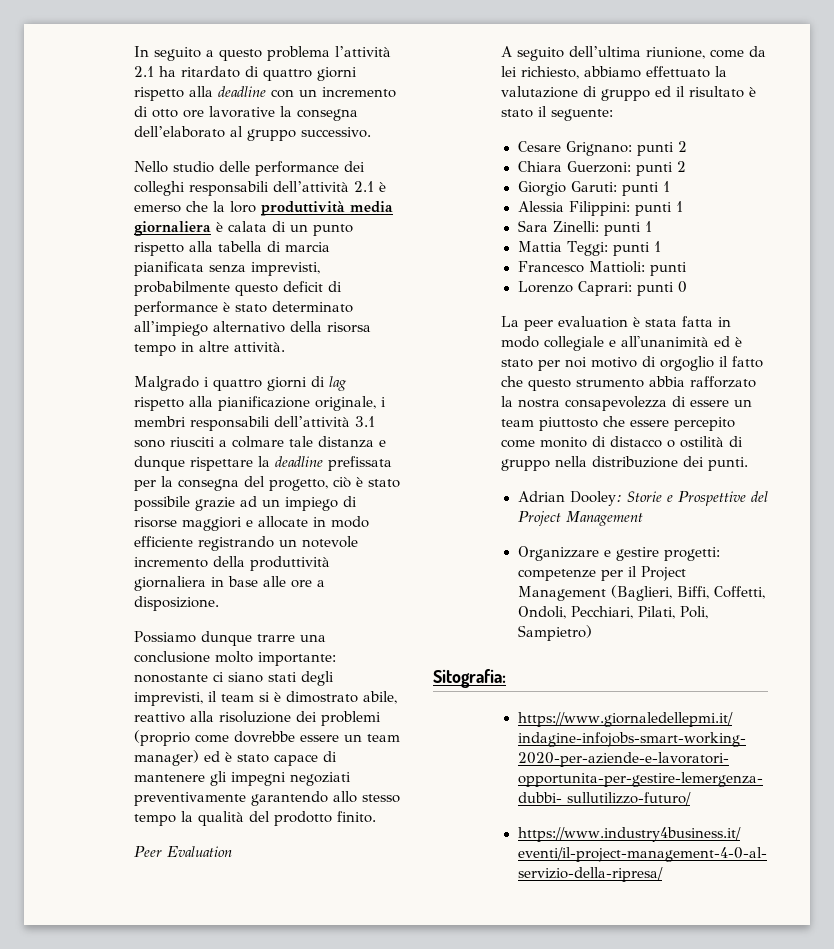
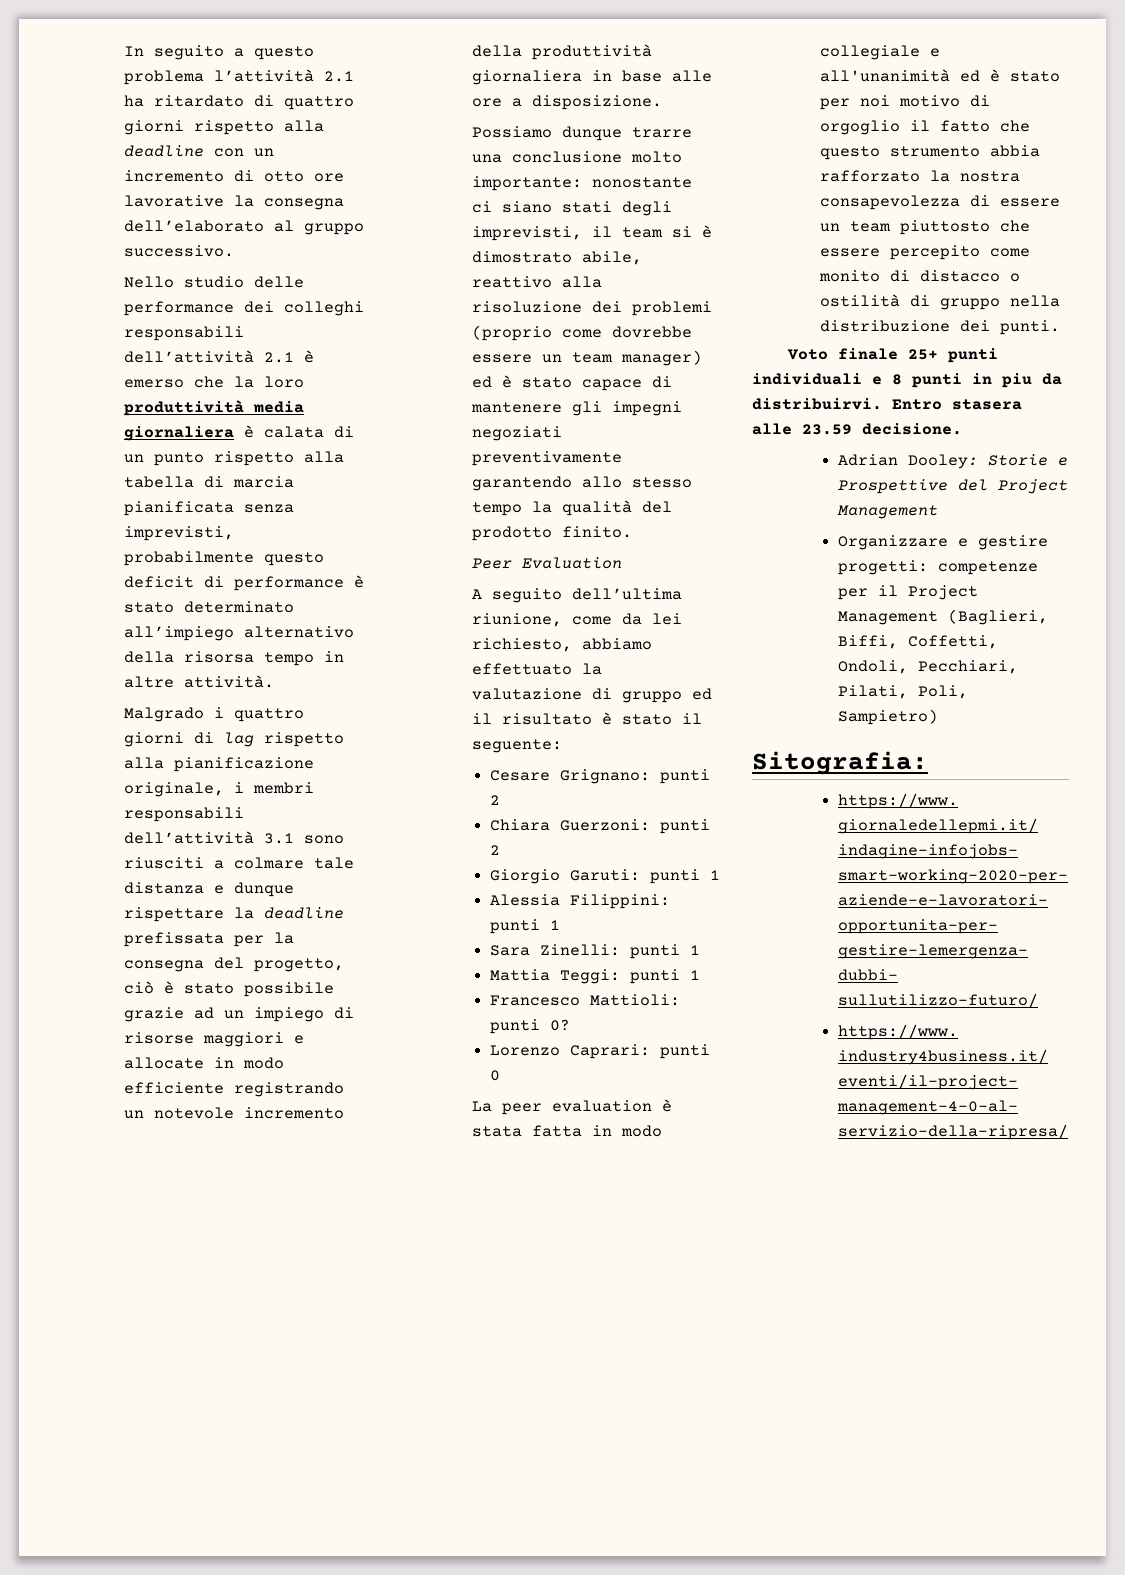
- Francesco Mattioli: punti
+ Francesco Mattioli: punti 0?
+ Voto finale 25+ punti individuali e 8 punti in piu da distribuirvi. Entro stasera alle 23.59 decisione.

